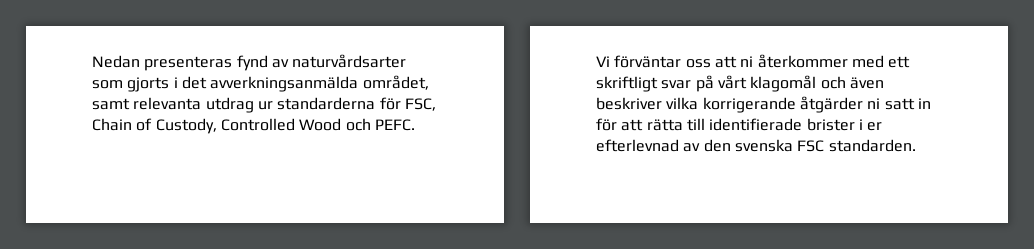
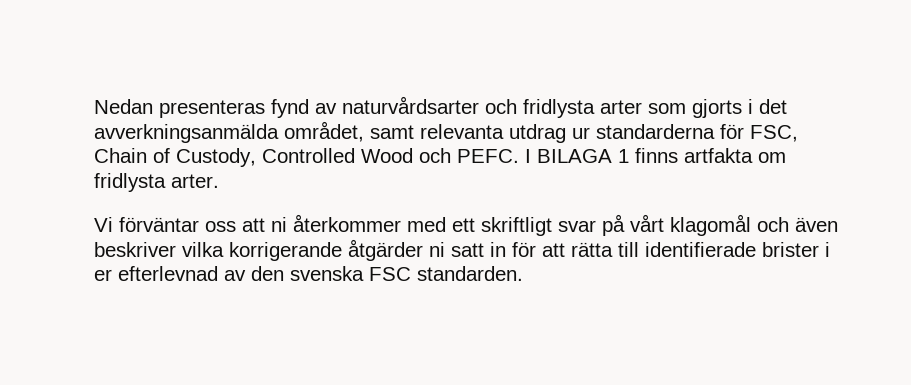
- Nedan presenteras fynd av naturvårdsarter som gjorts i det avverkningsanmälda området, samt relevanta utdrag ur standarderna för FSC, Chain of Custody, Controlled Wood och PEFC.
+ Nedan presenteras fynd av naturvårdsarter och fridlysta arter som gjorts i det avverkningsanmälda området, samt relevanta utdrag ur standarderna för FSC, Chain of Custody, Controlled Wood och PEFC. I BILAGA 1 finns artfakta om fridlysta arter.

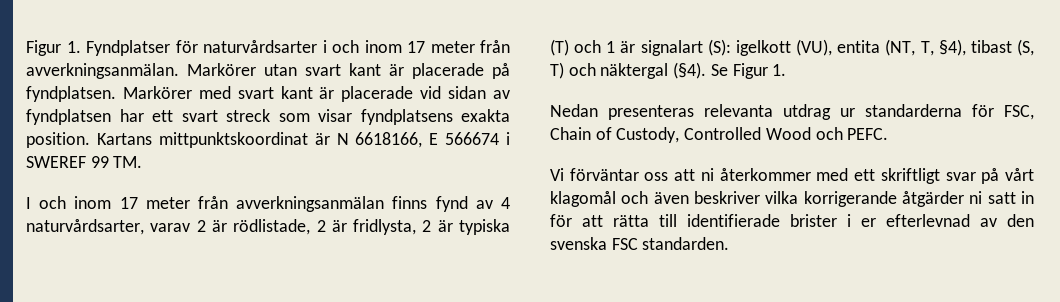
- Nedan presenteras fynd av naturvårdsarter och fridlysta arter som gjorts i det avverkningsanmälda området, samt relevanta utdrag ur standarderna för FSC, Chain of Custody, Controlled Wood och PEFC. I BILAGA 1 finns artfakta om fridlysta arter.
+ Figur 1. Fyndplatser för naturvårdsarter i och inom 17 meter från avverkningsanmälan. Markörer utan svart kant är placerade på fyndplatsen. Markörer med svart kant är placerade vid sidan av fyndplatsen har ett svart streck som visar fyndplatsens exakta position. Kartans mittpunktskoordinat är N 6618166, E 566674 i SWEREF 99 TM.
+ I och inom 17 meter från avverkningsanmälan finns fynd av 4 naturvårdsarter, varav 2 är rödlistade, 2 är fridlysta, 2 är typiska (T) och 1 är signalart (S): igelkott (VU), entita (NT, T, §4), tibast (S, T) och näktergal (§4). Se Figur 1.
+ Nedan presenteras relevanta utdrag ur standarderna för FSC, Chain of Custody, Controlled Wood och PEFC.

